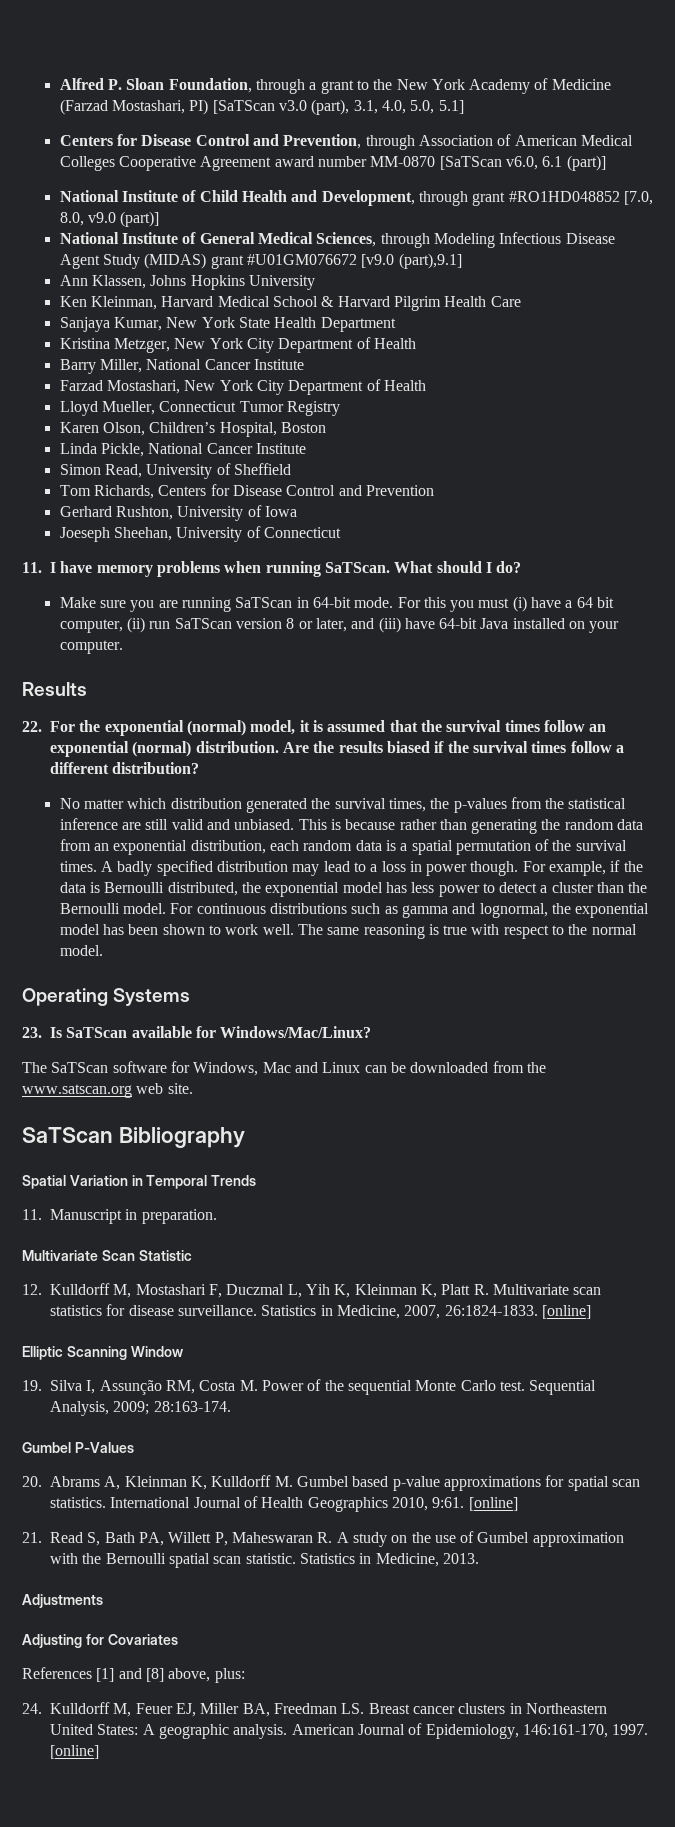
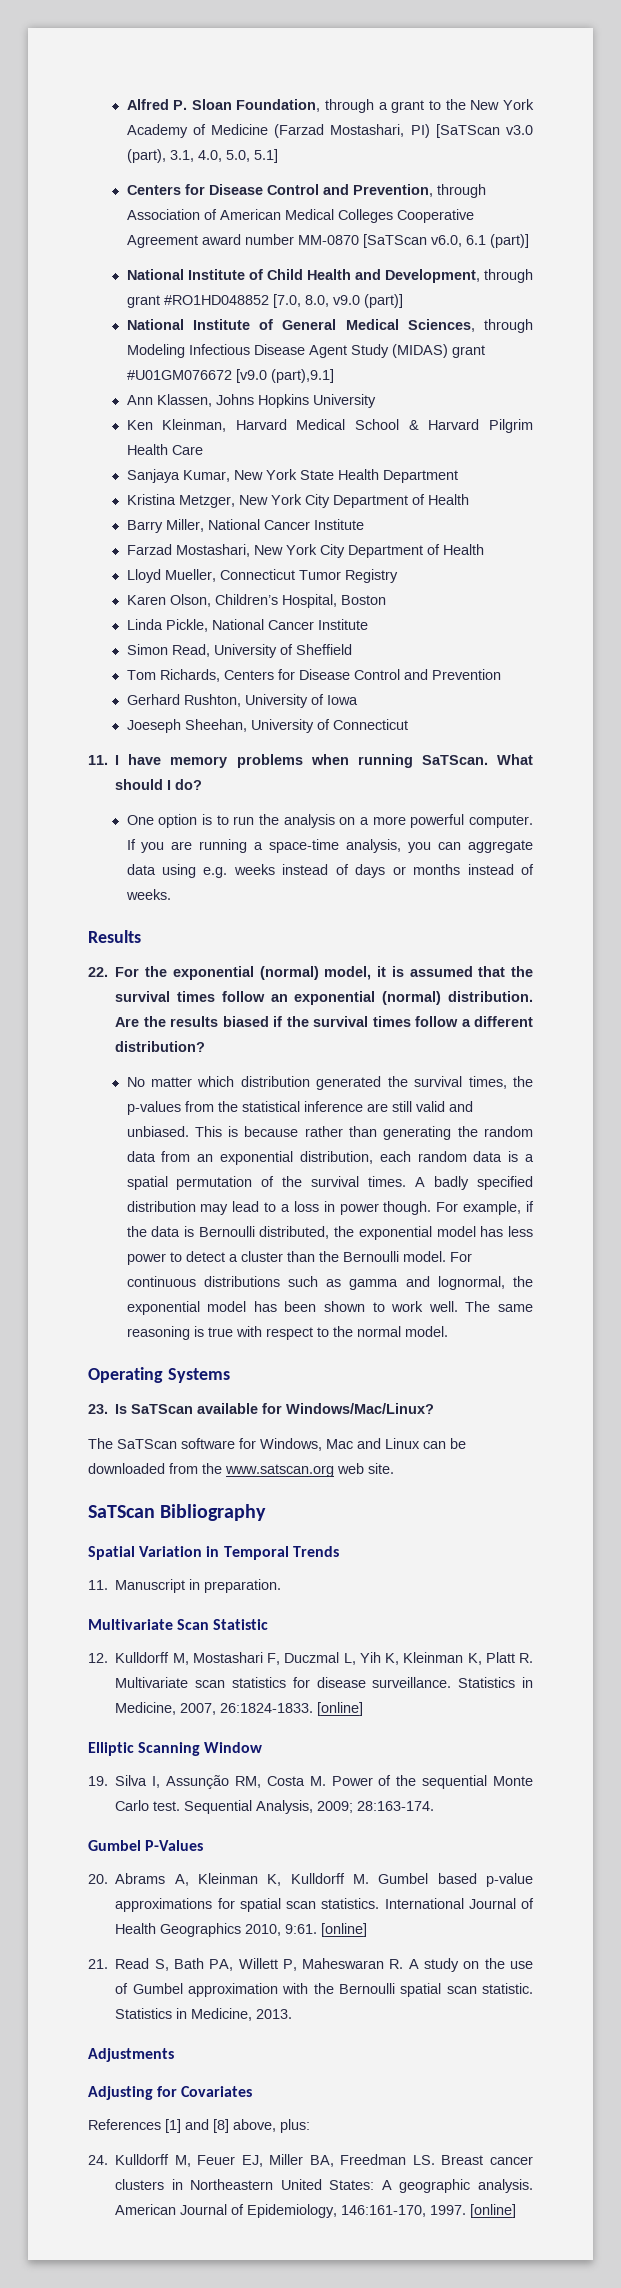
- Make sure you are running SaTScan in 64-bit mode. For this you must (i) have a 64 bit computer, (ii) run SaTScan version 8 or later, and (iii) have 64-bit Java installed on your computer.
+ One option is to run the analysis on a more powerful computer. If you are running a space-time analysis, you can aggregate data using e.g. weeks instead of days or months instead of weeks.

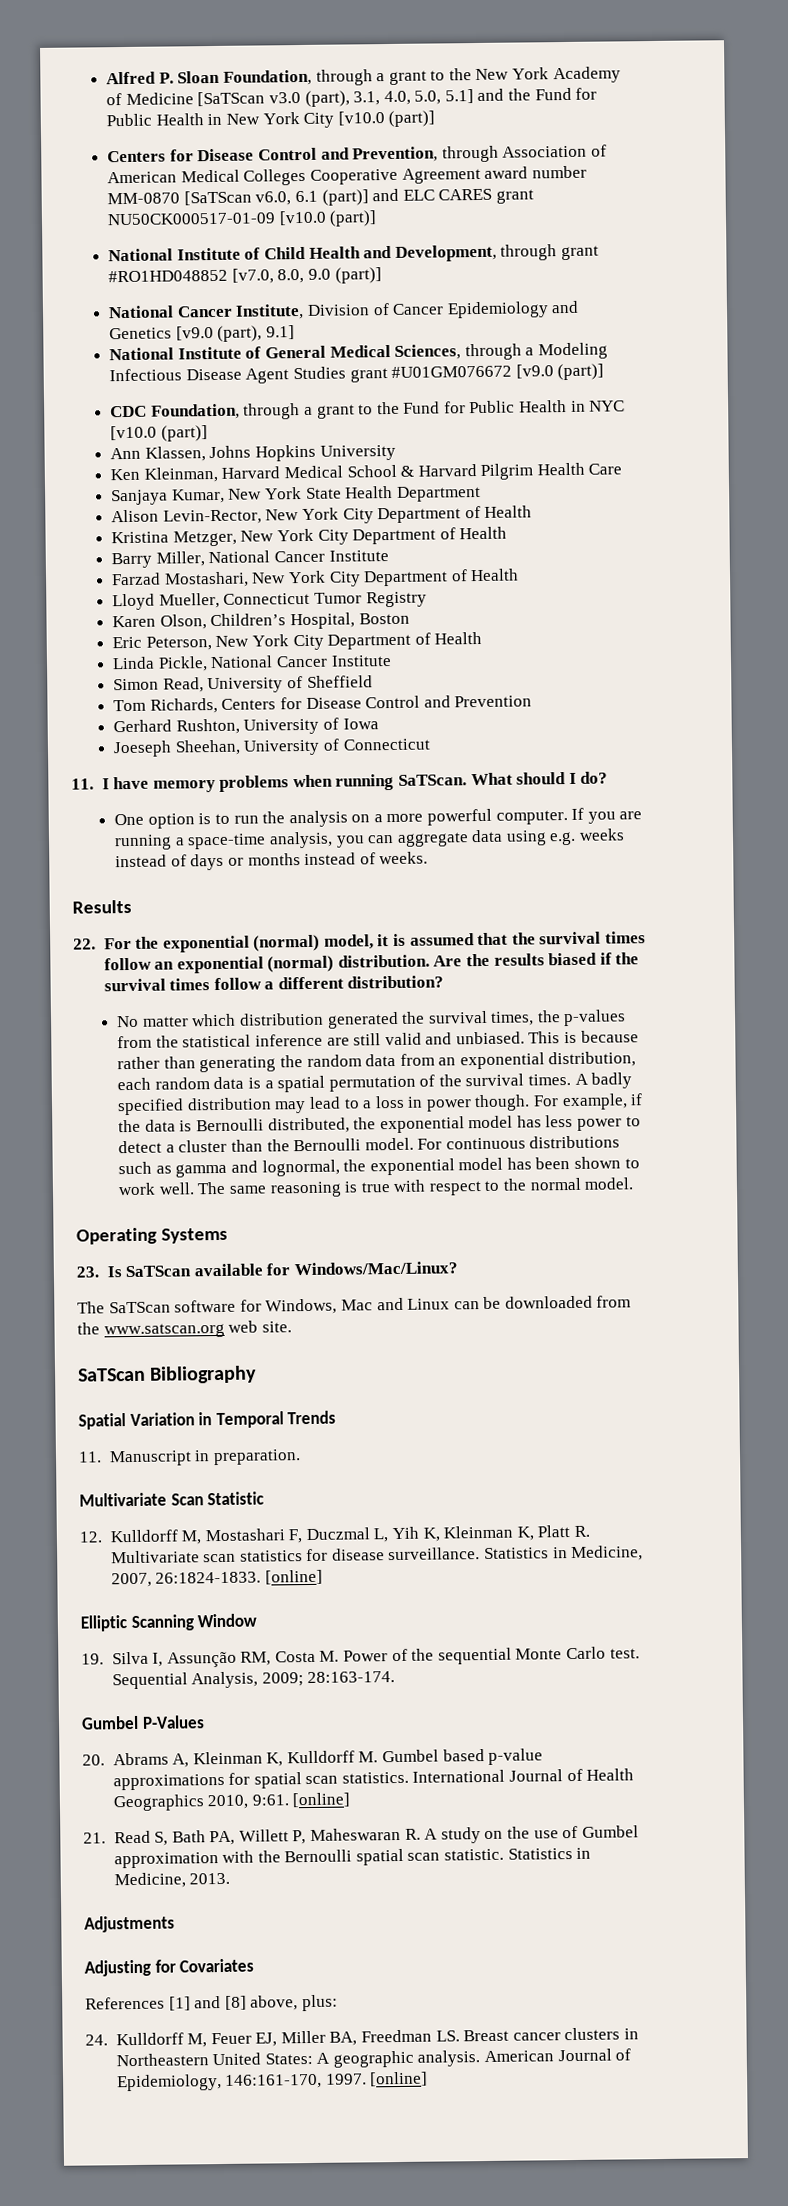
- Alfred P. Sloan Foundation, through a grant to the New York Academy of Medicine (Farzad Mostashari, PI) [SaTScan v3.0 (part), 3.1, 4.0, 5.0, 5.1]
+ Alfred P. Sloan Foundation, through a grant to the New York Academy of Medicine [SaTScan v3.0 (part), 3.1, 4.0, 5.0, 5.1] and the Fund for Public Health in New York City [v10.0 (part)]
- Centers for Disease Control and Prevention, through Association of American Medical Colleges Cooperative Agreement award number MM-0870 [SaTScan v6.0, 6.1 (part)]
+ Centers for Disease Control and Prevention, through Association of American Medical Colleges Cooperative Agreement award number MM-0870 [SaTScan v6.0, 6.1 (part)] and ELC CARES grant NU50CK000517-01-09 [v10.0 (part)]
- National Institute of Child Health and Development, through grant #RO1HD048852 [7.0, 8.0, v9.0 (part)]
+ National Institute of Child Health and Development, through grant #RO1HD048852 [v7.0, 8.0, 9.0 (part)]
+ National Cancer Institute, Division of Cancer Epidemiology and Genetics [v9.0 (part), 9.1]
- National Institute of General Medical Sciences, through Modeling Infectious Disease Agent Study (MIDAS) grant #U01GM076672 [v9.0 (part),9.1]
+ National Institute of General Medical Sciences, through a Modeling Infectious Disease Agent Studies grant #U01GM076672 [v9.0 (part)]
+ CDC Foundation, through a grant to the Fund for Public Health in NYC [v10.0 (part)]
+ Alison Levin-Rector, New York City Department of Health
+ Eric Peterson, New York City Department of Health

